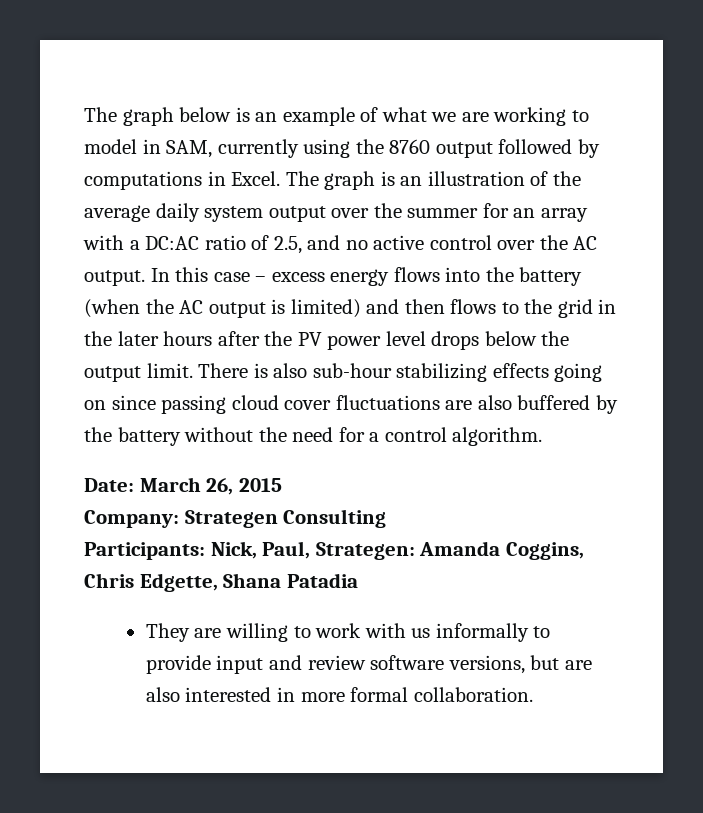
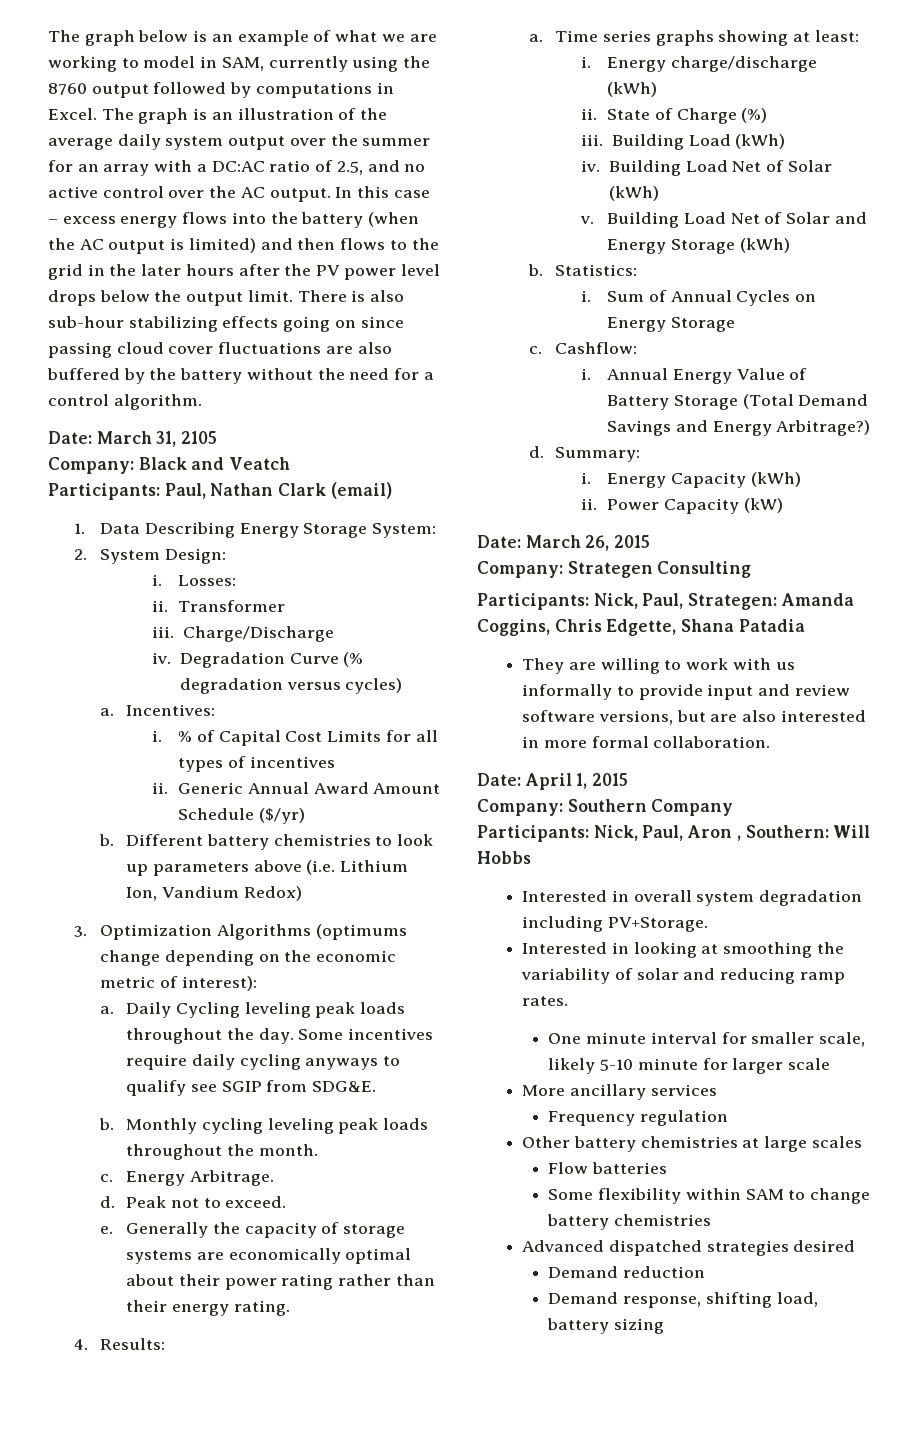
+ Date: March 31, 2105
+ Company: Black and Veatch
+ Participants: Paul, Nathan Clark (email)
+ 1. Data Describing Energy Storage System:
+ 2. System Design:
+ i. Losses:
+ ii. Transformer
+ iii. Charge/Discharge
+ iv. Degradation Curve (% degradation versus cycles)
+ a. Incentives:
+ i. % of Capital Cost Limits for all types of incentives
+ ii. Generic Annual Award Amount Schedule ($/yr)
+ b. Different battery chemistries to look up parameters above (i.e. Lithium Ion, Vandium Redox)
+ 3. Optimization Algorithms (optimums change depending on the economic metric of interest):
+ a. Daily Cycling leveling peak loads throughout the day. Some incentives require daily cycling anyways to qualify see SGIP from SDG&E.
+ b. Monthly cycling leveling peak loads throughout the month.
+ c. Energy Arbitrage.
+ d. Peak not to exceed.
+ e. Generally the capacity of storage systems are economically optimal about their power rating rather than their energy rating.
+ 4. Results:
+ a. Time series graphs showing at least:
+ i. Energy charge/discharge (kWh)
+ ii. State of Charge (%)
+ iii. Building Load (kWh)
+ iv. Building Load Net of Solar (kWh)
+ v. Building Load Net of Solar and Energy Storage (kWh)
+ b. Statistics:
+ i. Sum of Annual Cycles on Energy Storage
+ c. Cashflow:
+ i. Annual Energy Value of Battery Storage (Total Demand Savings and Energy Arbitrage?)
+ d. Summary:
+ i. Energy Capacity (kWh)
+ ii. Power Capacity (kW)
+ Date: April 1, 2015
+ Company: Southern Company
+ Participants: Nick, Paul, Aron , Southern: Will Hobbs
+ Interested in overall system degradation including PV+Storage.
+ Interested in looking at smoothing the variability of solar and reducing ramp rates.
+ One minute interval for smaller scale, likely 5-10 minute for larger scale
+ More ancillary services
+ Frequency regulation
+ Other battery chemistries at large scales
+ Flow batteries
+ Some flexibility within SAM to change battery chemistries
+ Advanced dispatched strategies desired
+ Demand reduction
+ Demand response, shifting load, battery sizing

